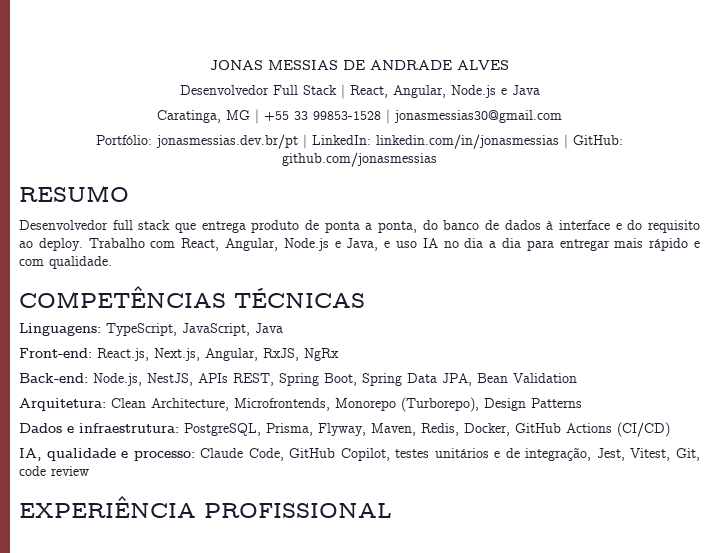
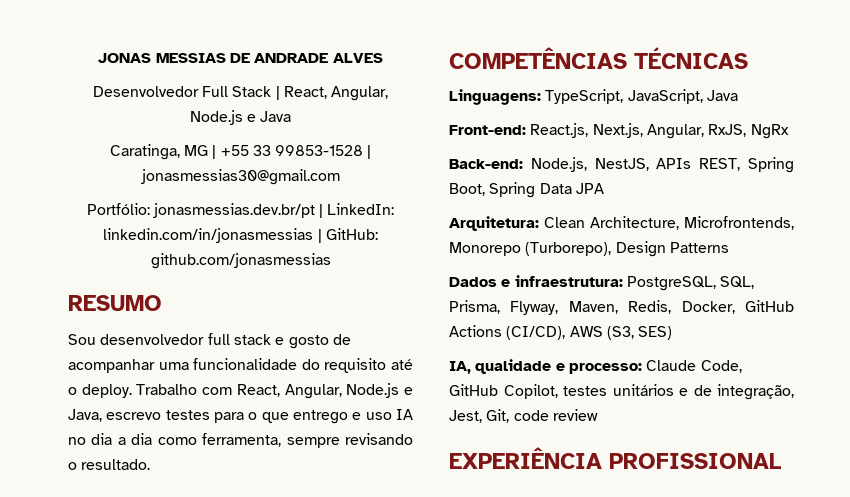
- Desenvolvedor full stack que entrega produto de ponta a ponta, do banco de dados à interface e do requisito ao deploy.
+ Sou desenvolvedor full stack e gosto de acompanhar uma funcionalidade do requisito até o deploy.
- Trabalho com React, Angular, Node.js e Java, e uso IA no dia a dia para entregar mais rápido e com qualidade.
+ Trabalho com React, Angular, Node.js e Java, escrevo testes para o que entrego e uso IA no dia a dia como ferramenta, sempre revisando o resultado.
- Back-end: Node.js, NestJS, APIs REST, Spring Boot, Spring Data JPA, Bean Validation
+ Back-end: Node.js, NestJS, APIs REST, Spring Boot, Spring Data JPA
- Dados e infraestrutura: PostgreSQL, Prisma, Flyway, Maven, Redis, Docker, GitHub Actions (CI/CD)
+ Dados e infraestrutura: PostgreSQL, SQL, Prisma, Flyway, Maven, Redis, Docker, GitHub Actions (CI/CD), AWS (S3, SES)
- IA, qualidade e processo: Claude Code, GitHub Copilot, testes unitários e de integração, Jest, Vitest, Git, code review
+ IA, qualidade e processo: Claude Code, GitHub Copilot, testes unitários e de integração, Jest, Git, code review

